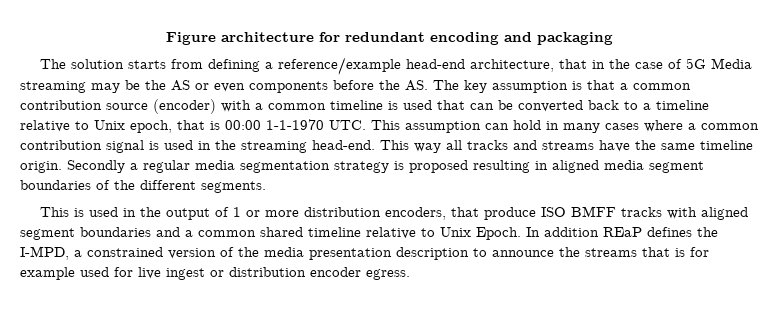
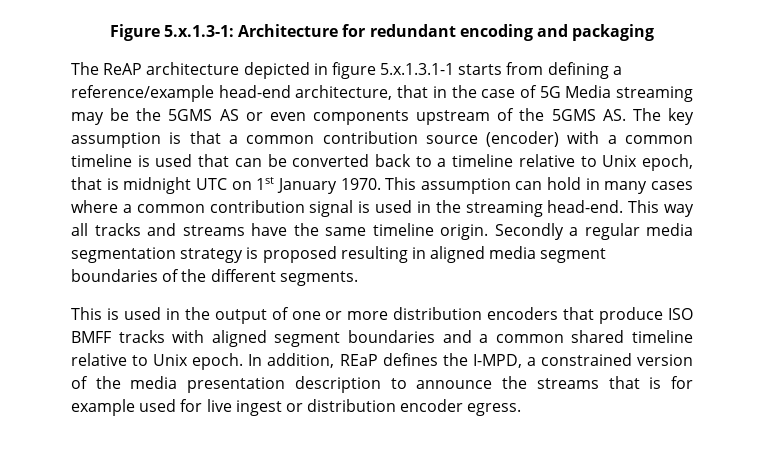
- Figure architecture for redundant encoding and packaging
+ Figure 5.x.1.3-1: Architecture for redundant encoding and packaging
- The solution starts from defining a reference/example head-end architecture, that in the case of 5G Media streaming may be the AS or even components before the AS. The key assumption is that a common contribution source (encoder) with a common timeline is used that can be converted back to a timeline relative to Unix epoch, that is 00:00 1-1-1970 UTC. This assumption can hold in many cases where a common contribution signal is used in the streaming head-end.
+ The ReAP architecture depicted in figure 5.x.1.3.1-1 starts from defining a reference/example head-end architecture, that in the case of 5G Media streaming may be the 5GMS AS or even components upstream of the 5GMS AS. The key assumption is that a common contribution source (encoder) with a common timeline is used that can be converted back to a timeline relative to Unix epoch, that is midnight UTC on 1st January 1970. This assumption can hold in many cases where a common contribution signal is used in the streaming head-end.
- This is used in the output of 1 or more distribution encoders, that produce ISO BMFF tracks with aligned segment boundaries and a common shared timeline relative to Unix Epoch. In addition REaP defines the I-MPD, a constrained version of the media presentation description to announce the streams that is for example used for live ingest or distribution encoder egress.
+ This is used in the output of one or more distribution encoders that produce ISO BMFF tracks with aligned segment boundaries and a common shared timeline relative to Unix epoch. In addition, REaP defines the I-MPD, a constrained version of the media presentation description to announce the streams that is for example used for live ingest or distribution encoder egress.

